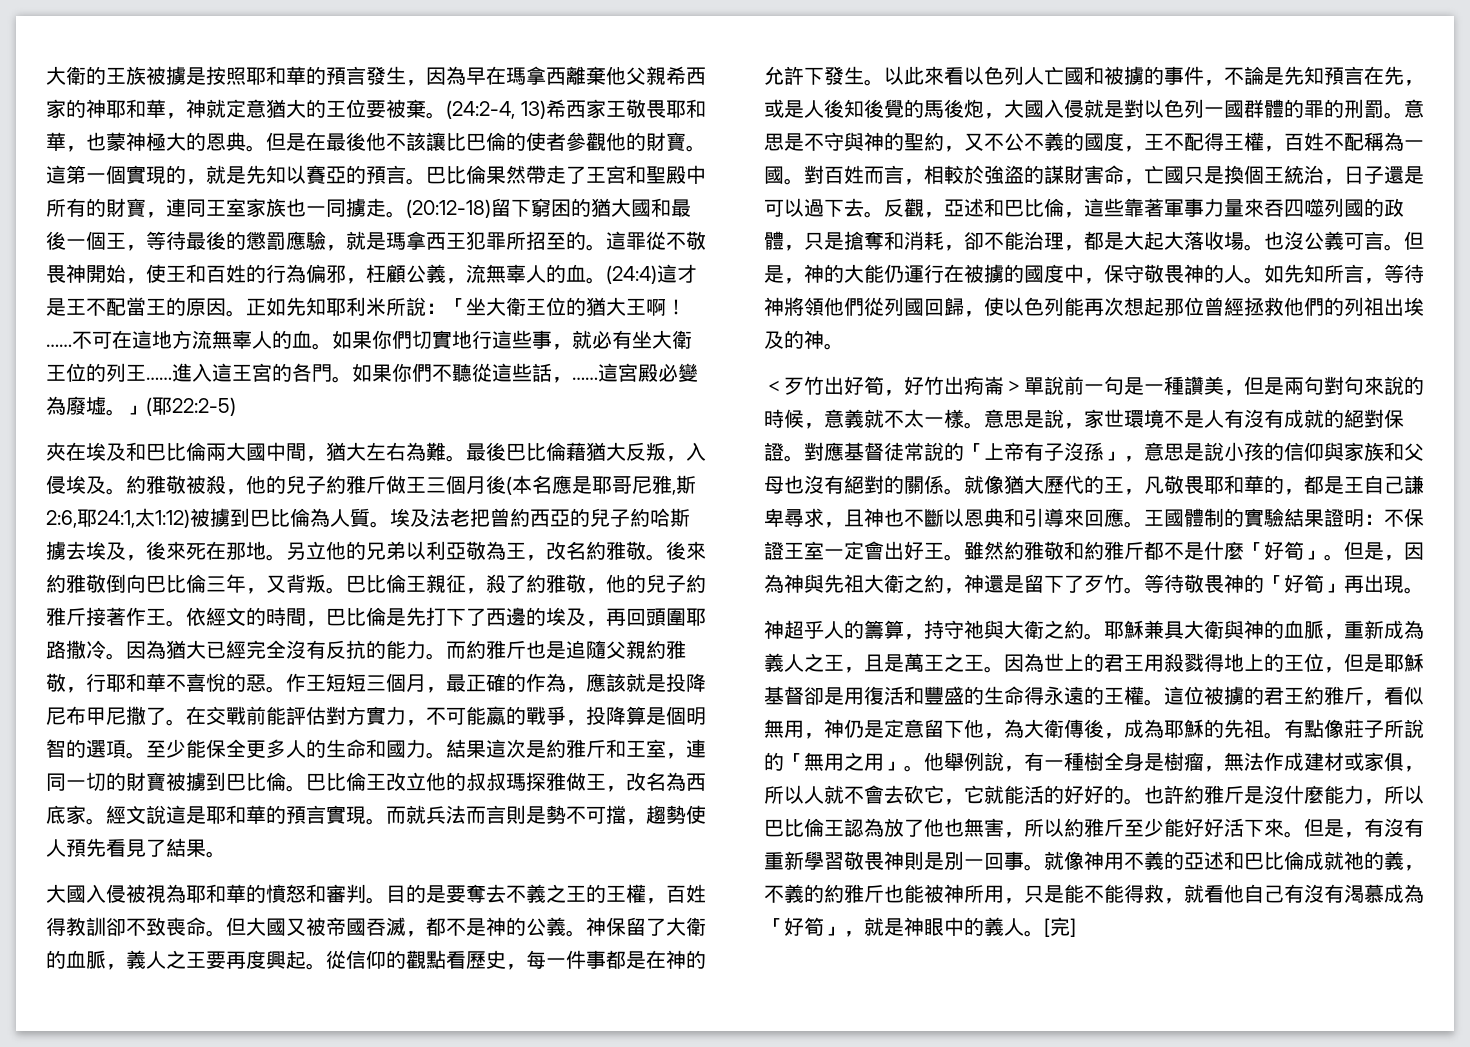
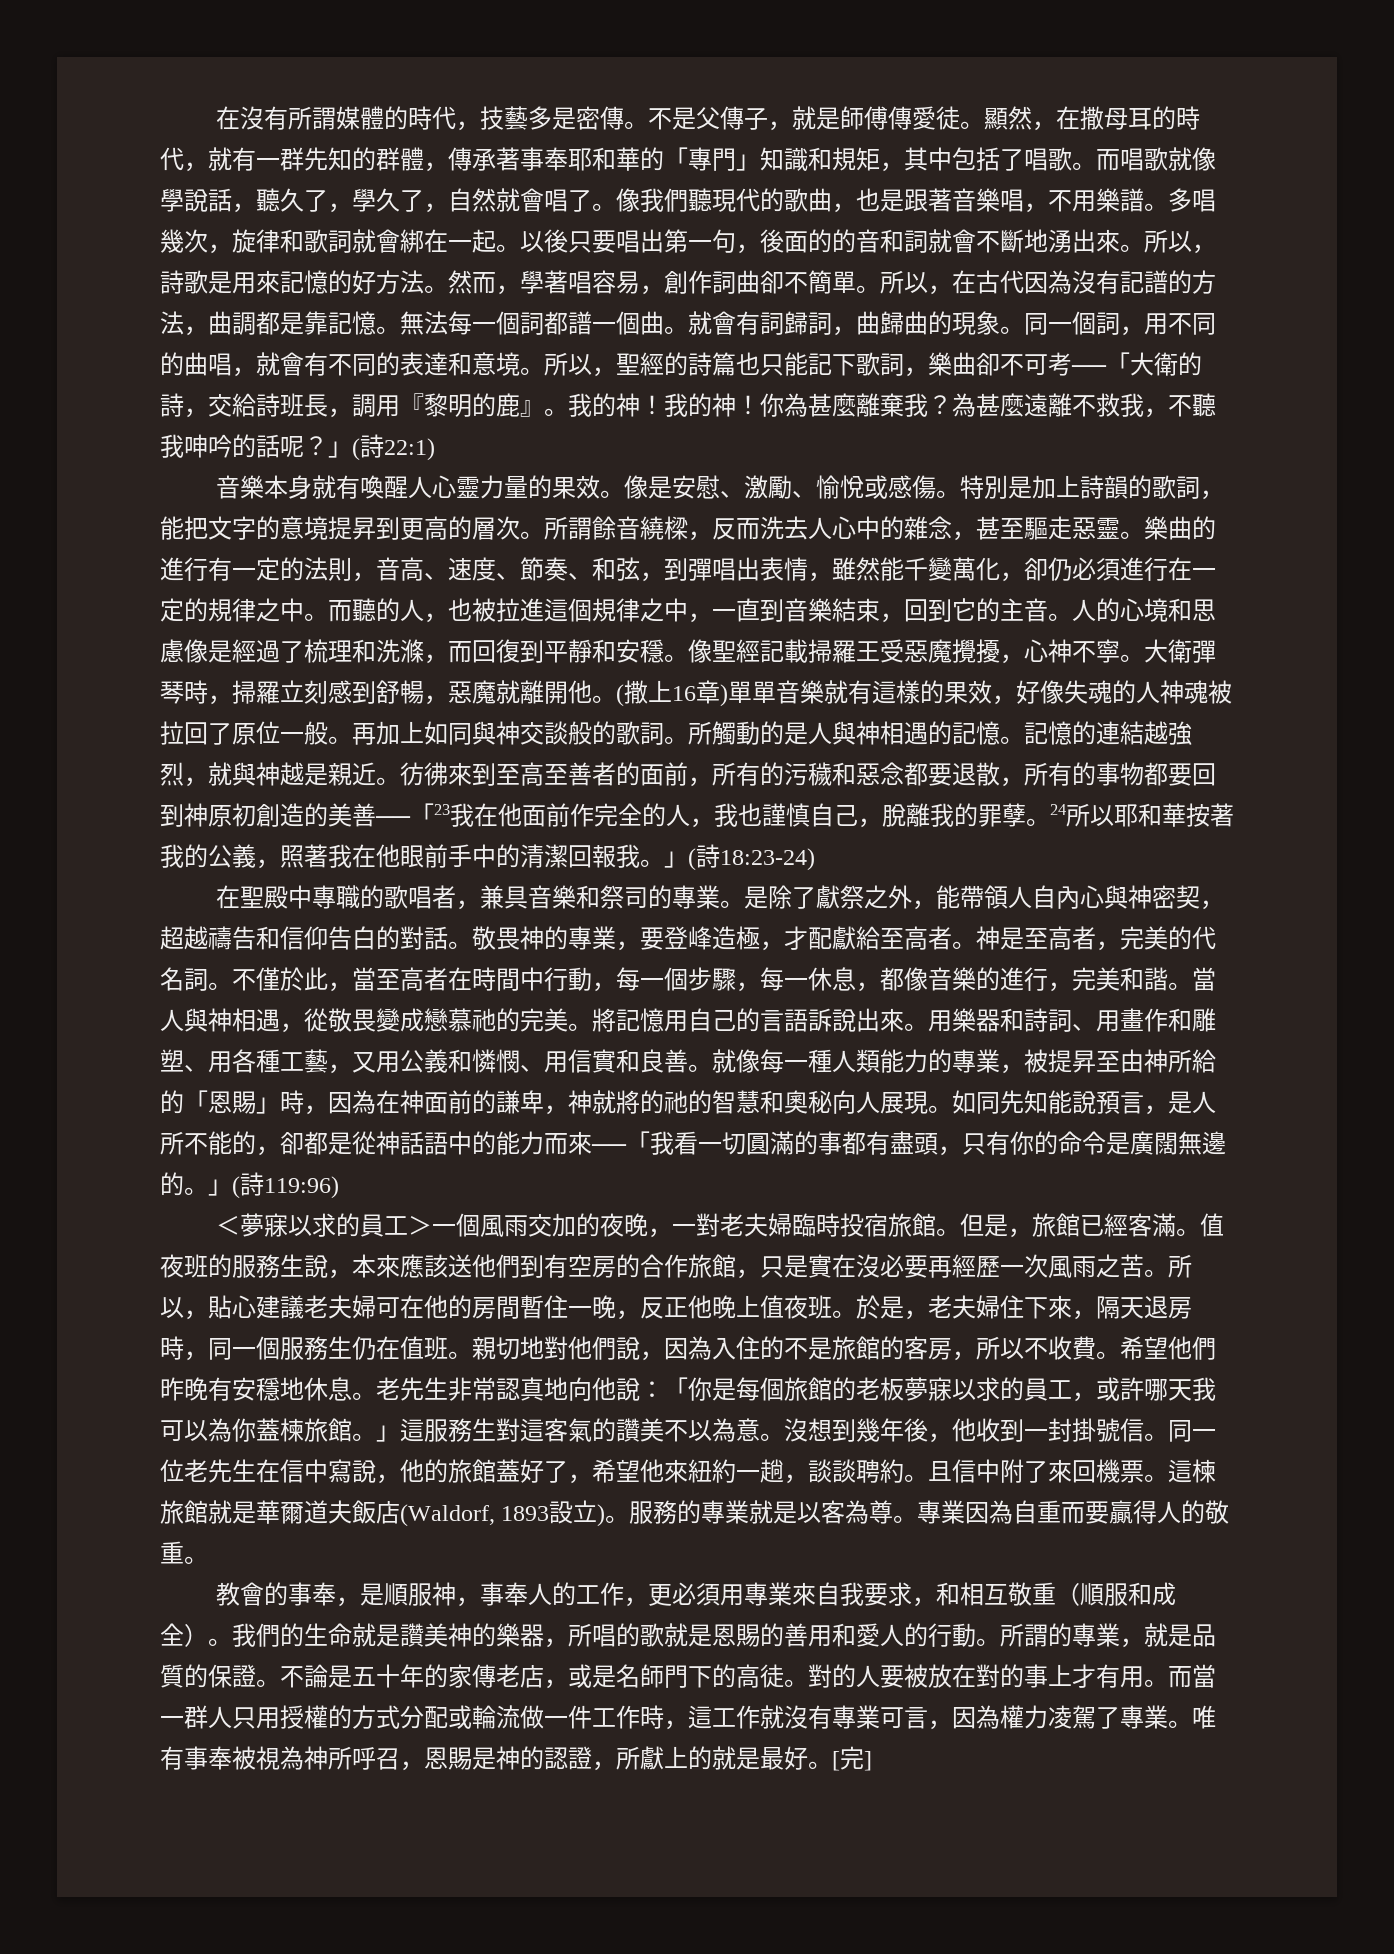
- 大衛的王族被擄是按照耶和華的預言發生，因為早在瑪拿西離棄他父親希西家的神耶和華，神就定意猶大的王位要被棄。(24:2-4, 13)希西家王敬畏耶和華，也蒙神極大的恩典。但是在最後他不該讓比巴倫的使者參觀他的財寶。這第一個實現的，就是先知以賽亞的預言。巴比倫果然帶走了王宮和聖殿中所有的財寶，連同王室家族也一同擄走。(20:12-18)留下窮困的猶大國和最後一個王，等待最後的懲罰應驗，就是瑪拿西王犯罪所招至的。這罪從不敬畏神開始，使王和百姓的行為偏邪，枉顧公義，流無辜人的血。(24:4)這才是王不配當王的原因。正如先知耶利米所說：「坐大衛王位的猶大王啊！……不可在這地方流無辜人的血。如果你們切實地行這些事，就必有坐大衛王位的列王……進入這王宮的各門。如果你們不聽從這些話，……這宮殿必變為廢墟。」(耶22:2-5)
- 夾在埃及和巴比倫兩大國中間，猶大左右為難。最後巴比倫藉猶大反叛，入侵埃及。約雅敬被殺，他的兒子約雅斤做王三個月後(本名應是耶哥尼雅,斯2:6,耶24:1,太1:12)被擄到巴比倫為人質。埃及法老把曾約西亞的兒子約哈斯擄去埃及，後來死在那地。另立他的兄弟以利亞敬為王，改名約雅敬。後來約雅敬倒向巴比倫三年，又背叛。巴比倫王親征，殺了約雅敬，他的兒子約雅斤接著作王。依經文的時間，巴比倫是先打下了西邊的埃及，再回頭圍耶路撒冷。因為猶大已經完全沒有反抗的能力。而約雅斤也是追隨父親約雅敬，行耶和華不喜悅的惡。作王短短三個月，最正確的作為，應該就是投降尼布甲尼撒了。在交戰前能評估對方實力，不可能嬴的戰爭，投降算是個明智的選項。至少能保全更多人的生命和國力。結果這次是約雅斤和王室，連同一切的財寶被擄到巴比倫。巴比倫王改立他的叔叔瑪探雅做王，改名為西底家。經文說這是耶和華的預言實現。而就兵法而言則是勢不可擋，趨勢使人預先看見了結果。
- 大國入侵被視為耶和華的憤怒和審判。目的是要奪去不義之王的王權，百姓得教訓卻不致喪命。但大國又被帝國吞滅，都不是神的公義。神保留了大衛的血脈，義人之王要再度興起。從信仰的觀點看歷史，每一件事都是在神的允許下發生。以此來看以色列人亡國和被擄的事件，不論是先知預言在先，或是人後知後覺的馬後炮，大國入侵就是對以色列一國群體的罪的刑罰。意思是不守與神的聖約，又不公不義的國度，王不配得王權，百姓不配稱為一國。對百姓而言，相較於強盜的謀財害命，亡國只是換個王統治，日子還是可以過下去。反觀，亞述和巴比倫，這些靠著軍事力量來吞四噬列國的政體，只是搶奪和消耗，卻不能治理，都是大起大落收場。也沒公義可言。但是，神的大能仍運行在被擄的國度中，保守敬畏神的人。如先知所言，等待神將領他們從列國回歸，使以色列能再次想起那位曾經拯救他們的列祖出埃及的神。
- ＜歹竹出好筍，好竹出痀崙＞單說前一句是一種讚美，但是兩句對句來說的時候，意義就不太一樣。意思是說，家世環境不是人有沒有成就的絕對保證。對應基督徒常說的「上帝有子沒孫」，意思是說小孩的信仰與家族和父母也沒有絕對的關係。就像猶大歷代的王，凡敬畏耶和華的，都是王自己謙卑尋求，且神也不斷以恩典和引導來回應。王國體制的實驗結果證明：不保證王室一定會出好王。雖然約雅敬和約雅斤都不是什麼「好筍」。但是，因為神與先祖大衛之約，神還是留下了歹竹。等待敬畏神的「好筍」再出現。
- 神超乎人的籌算，持守祂與大衛之約。耶穌兼具大衛與神的血脈，重新成為義人之王，且是萬王之王。因為世上的君王用殺戮得地上的王位，但是耶穌基督卻是用復活和豐盛的生命得永遠的王權。這位被擄的君王約雅斤，看似無用，神仍是定意留下他，為大衛傳後，成為耶穌的先祖。有點像莊子所說的「無用之用」。他舉例說，有一種樹全身是樹瘤，無法作成建材或家俱，所以人就不會去砍它，它就能活的好好的。也許約雅斤是沒什麼能力，所以巴比倫王認為放了他也無害，所以約雅斤至少能好好活下來。但是，有沒有重新學習敬畏神則是別一回事。就像神用不義的亞述和巴比倫成就祂的義，不義的約雅斤也能被神所用，只是能不能得救，就看他自己有沒有渴慕成為「好筍」，就是神眼中的義人。
+ 在沒有所謂媒體的時代，技藝多是密傳。不是父傳子，就是師傅傳愛徒。顯然，在撒母耳的時代，就有一群先知的群體，傳承著事奉耶和華的「專門」知識和規矩，其中包括了唱歌。而唱歌就像學說話，聽久了，學久了，自然就會唱了。像我們聽現代的歌曲，也是跟著音樂唱，不用樂譜。多唱幾次，旋律和歌詞就會綁在一起。以後只要唱出第一句，後面的的音和詞就會不斷地湧出來。所以，詩歌是用來記憶的好方法。然而，學著唱容易，創作詞曲卻不簡單。所以，在古代因為沒有記譜的方法，曲調都是靠記憶。無法每一個詞都譜一個曲。就會有詞歸詞，曲歸曲的現象。同一個詞，用不同的曲唱，就會有不同的表達和意境。所以，聖經的詩篇也只能記下歌詞，樂曲卻不可考──「大衛的詩，交給詩班長，調用『黎明的鹿』。我的神！我的神！你為甚麼離棄我？為甚麼遠離不救我，不聽我呻吟的話呢？」(詩22:1)
+ 音樂本身就有喚醒人心靈力量的果效。像是安慰、激勵、愉悅或感傷。特別是加上詩韻的歌詞，能把文字的意境提昇到更高的層次。所謂餘音繞樑，反而洗去人心中的雜念，甚至驅走惡靈。樂曲的進行有一定的法則，音高、速度、節奏、和弦，到彈唱出表情，雖然能千變萬化，卻仍必須進行在一定的規律之中。而聽的人，也被拉進這個規律之中，一直到音樂結束，回到它的主音。人的心境和思慮像是經過了梳理和洗滌，而回復到平靜和安穩。像聖經記載掃羅王受惡魔攪擾，心神不寧。大衛彈琴時，掃羅立刻感到舒暢，惡魔就離開他。(撒上16章)單單音樂就有這樣的果效，好像失魂的人神魂被拉回了原位一般。再加上如同與神交談般的歌詞。所觸動的是人與神相遇的記憶。記憶的連結越強烈，就與神越是親近。彷彿來到至高至善者的面前，所有的污穢和惡念都要退散，所有的事物都要回到神原初創造的美善──「23我在他面前作完全的人，我也謹慎自己，脫離我的罪孽。24所以耶和華按著我的公義，照著我在他眼前手中的清潔回報我。」(詩18:23-24)
+ 在聖殿中專職的歌唱者，兼具音樂和祭司的專業。是除了獻祭之外，能帶領人自內心與神密契，超越禱告和信仰告白的對話。敬畏神的專業，要登峰造極，才配獻給至高者。神是至高者，完美的代名詞。不僅於此，當至高者在時間中行動，每一個步驟，每一休息，都像音樂的進行，完美和諧。當人與神相遇，從敬畏變成戀慕祂的完美。將記憶用自己的言語訴說出來。用樂器和詩詞、用畫作和雕塑、用各種工藝，又用公義和憐憫、用信實和良善。就像每一種人類能力的專業，被提昇至由神所給的「恩賜」時，因為在神面前的謙卑，神就將的祂的智慧和奧秘向人展現。如同先知能說預言，是人所不能的，卻都是從神話語中的能力而來──「我看一切圓滿的事都有盡頭，只有你的命令是廣闊無邊的。」(詩119:96)
+ ＜夢寐以求的員工＞一個風雨交加的夜晚，一對老夫婦臨時投宿旅館。但是，旅館已經客滿。值夜班的服務生說，本來應該送他們到有空房的合作旅館，只是實在沒必要再經歷一次風雨之苦。所以，貼心建議老夫婦可在他的房間暫住一晚，反正他晚上值夜班。於是，老夫婦住下來，隔天退房時，同一個服務生仍在值班。親切地對他們說，因為入住的不是旅館的客房，所以不收費。希望他們昨晚有安穩地休息。老先生非常認真地向他說：「你是每個旅館的老板夢寐以求的員工，或許哪天我可以為你蓋楝旅館。」這服務生對這客氣的讚美不以為意。沒想到幾年後，他收到一封掛號信。同一位老先生在信中寫說，他的旅館蓋好了，希望他來紐約一趟，談談聘約。且信中附了來回機票。這楝旅館就是華爾道夫飯店(Waldorf, 1893設立)。服務的專業就是以客為尊。專業因為自重而要贏得人的敬重。
+ 教會的事奉，是順服神，事奉人的工作，更必須用專業來自我要求，和相互敬重（順服和成全）。我們的生命就是讚美神的樂器，所唱的歌就是恩賜的善用和愛人的行動。所謂的專業，就是品質的保證。不論是五十年的家傳老店，或是名師門下的高徒。對的人要被放在對的事上才有用。而當一群人只用授權的方式分配或輪流做一件工作時，這工作就沒有專業可言，因為權力凌駕了專業。唯有事奉被視為神所呼召，恩賜是神的認證，所獻上的就是最好。

